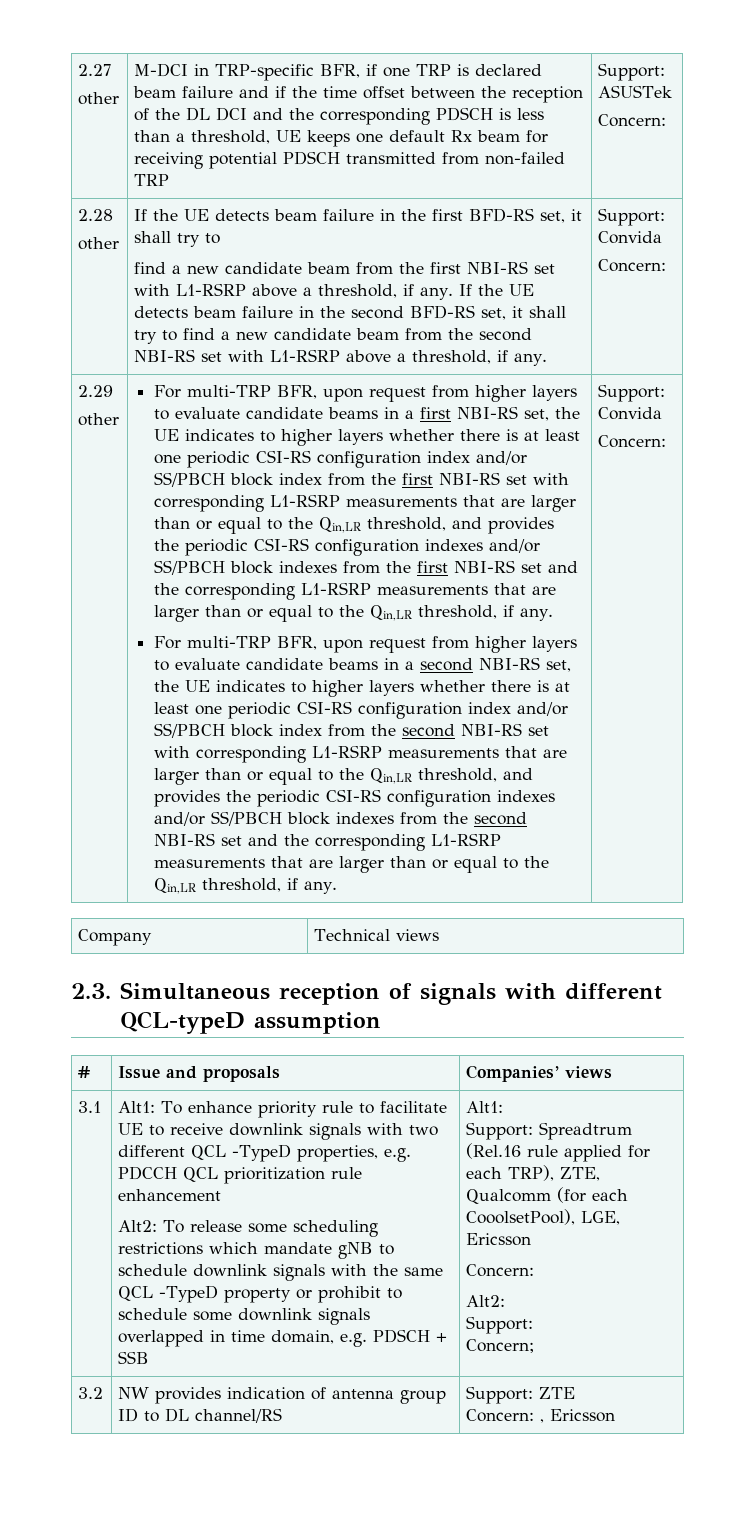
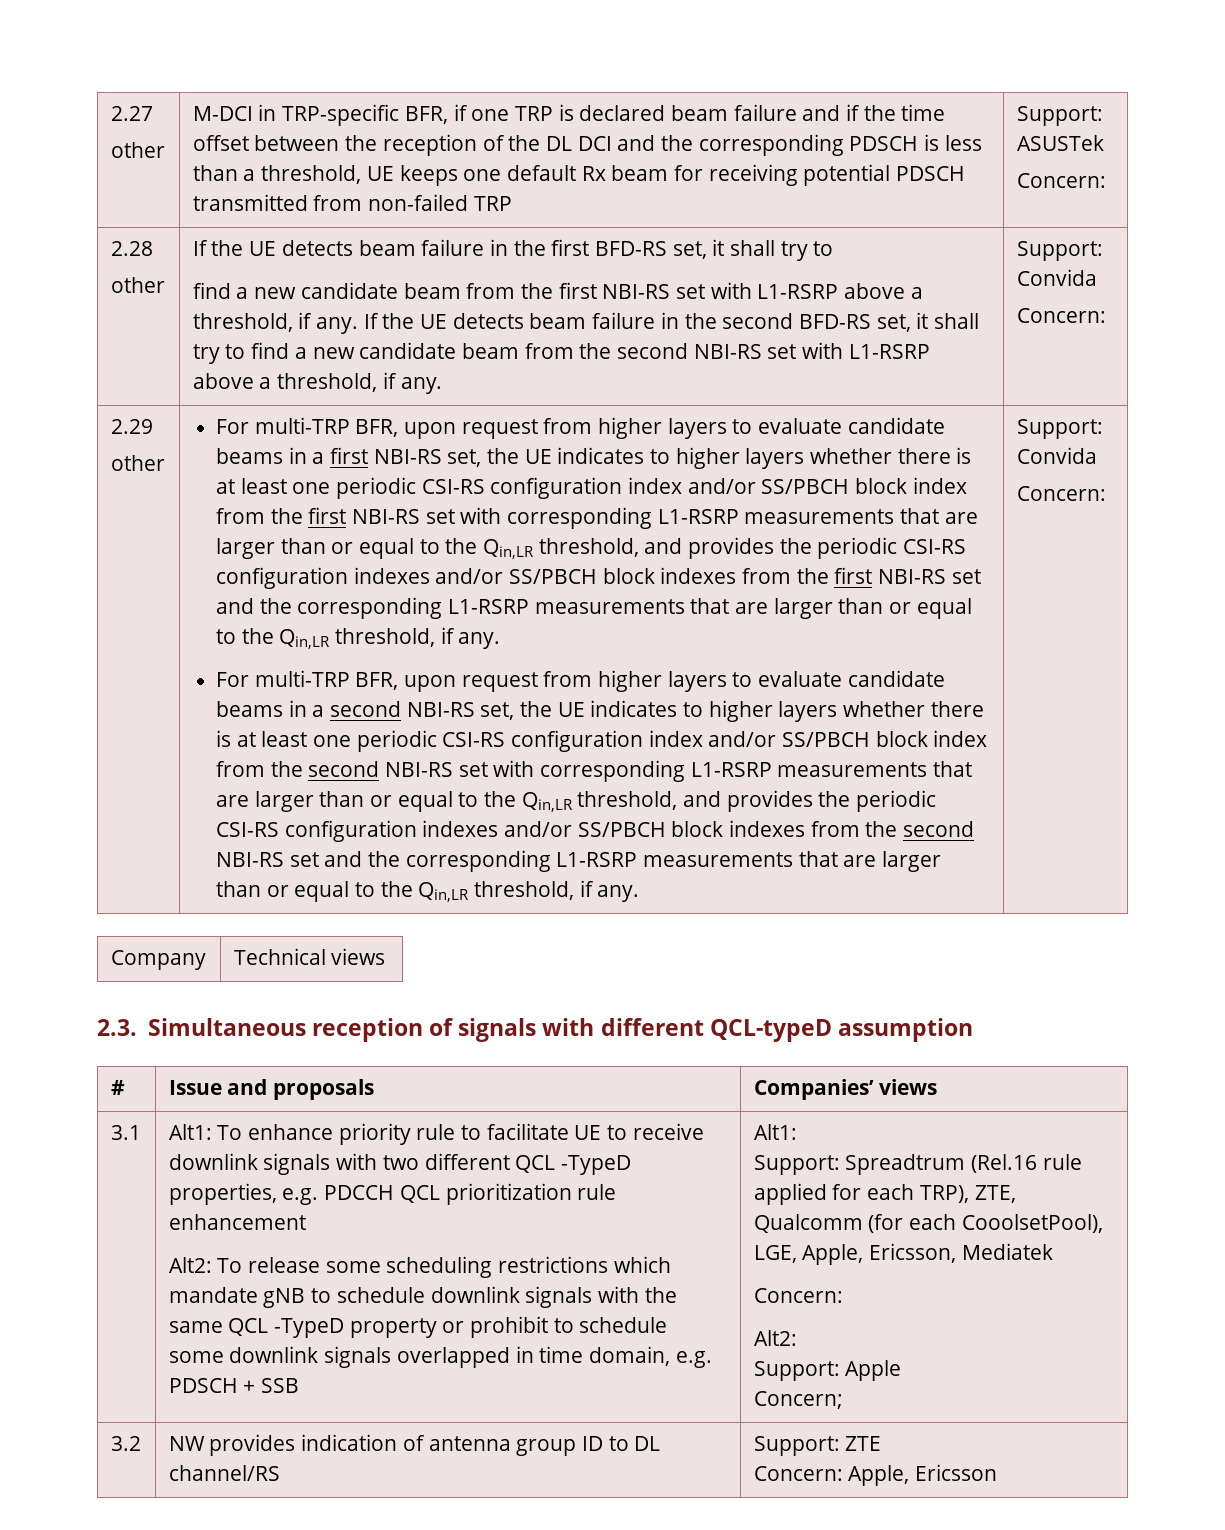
- Support: Spreadtrum (Rel.16 rule applied for each TRP), ZTE, Qualcomm (for each CooolsetPool), LGE, Ericsson
+ Support: Spreadtrum (Rel.16 rule applied for each TRP), ZTE, Qualcomm (for each CooolsetPool), LGE, Apple, Ericsson, Mediatek
  Concern:
  Alt2:
- Support:
+ Support: Apple
  3.2 | NW provides indication of antenna group ID to DL channel/RS | Support: ZTE
- Concern: , Ericsson
+ Concern: Apple, Ericsson

